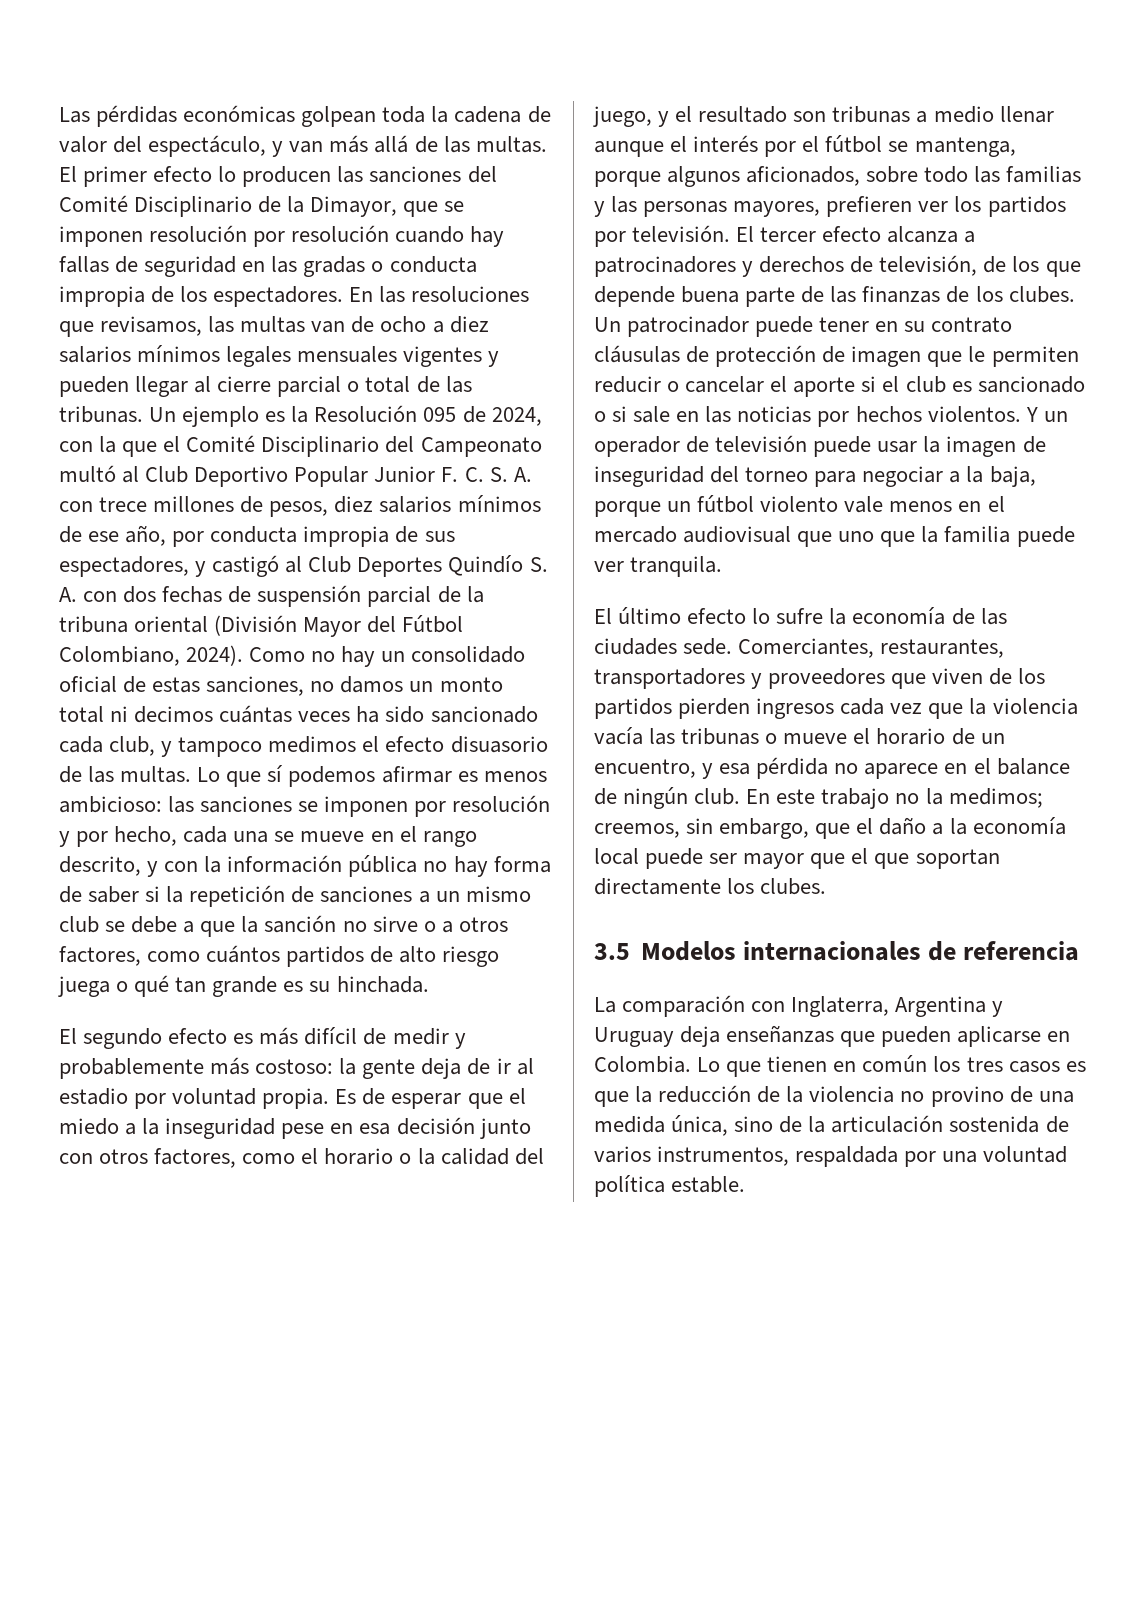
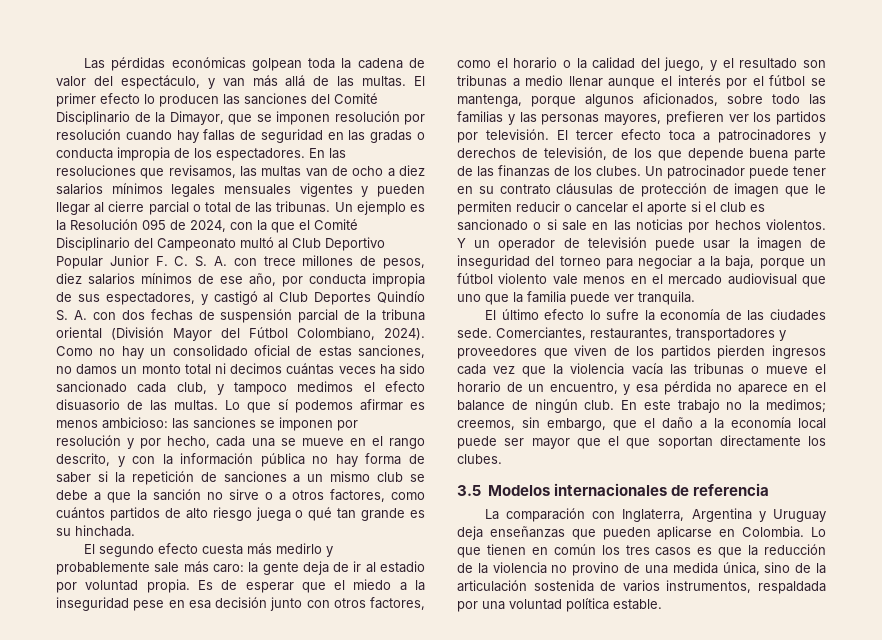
- El segundo efecto es más difícil de medir y probablemente más costoso: la gente deja de ir al estadio por voluntad propia.
+ El segundo efecto cuesta más medirlo y probablemente sale más caro: la gente deja de ir al estadio por voluntad propia.
- El tercer efecto alcanza a patrocinadores y derechos de televisión, de los que depende buena parte de las finanzas de los clubes.
+ El tercer efecto toca a patrocinadores y derechos de televisión, de los que depende buena parte de las finanzas de los clubes.

